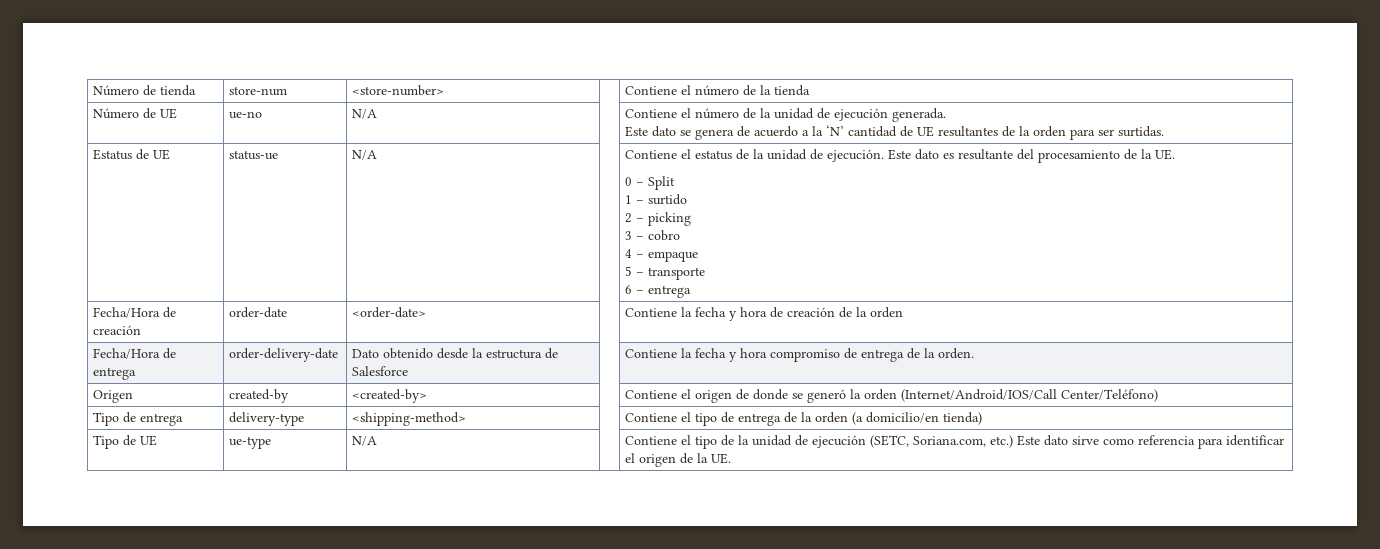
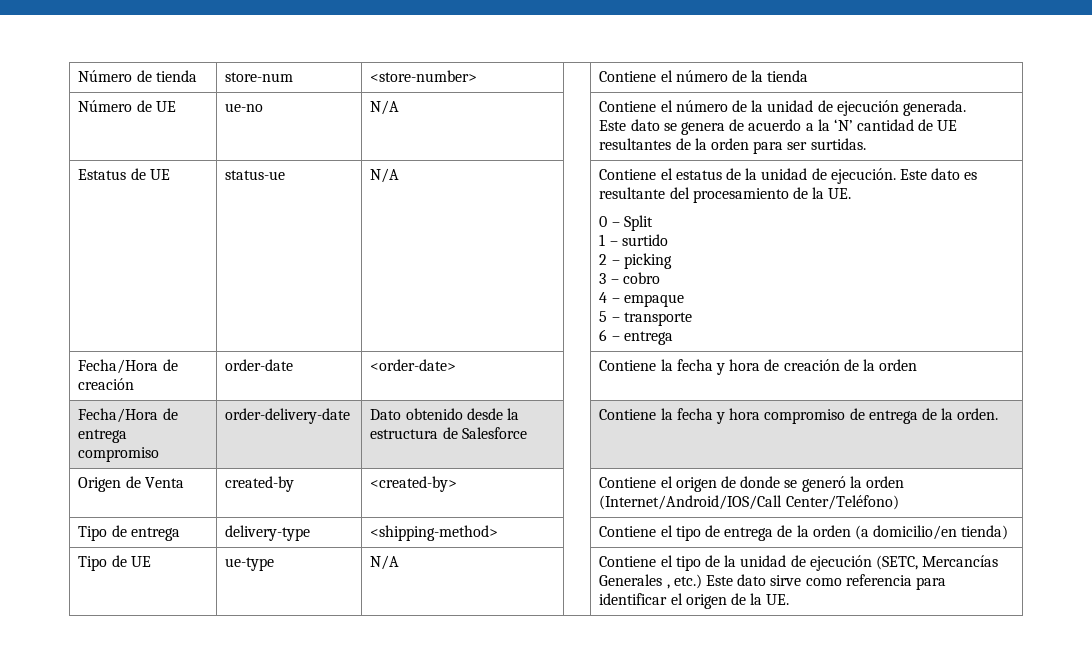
- Fecha/Hora de entrega | order-delivery-date | Dato obtenido desde la estructura de Salesforce | | Contiene la fecha y hora compromiso de entrega de la orden.
+ Fecha/Hora de entrega compromiso | order-delivery-date | Dato obtenido desde la estructura de Salesforce | | Contiene la fecha y hora compromiso de entrega de la orden.
- Origen | created-by | <created-by> | | Contiene el origen de donde se generó la orden (Internet/Android/IOS/Call Center/Teléfono)
+ Origen de Venta | created-by | <created-by> | | Contiene el origen de donde se generó la orden (Internet/Android/IOS/Call Center/Teléfono)
- Tipo de UE | ue-type | N/A | | Contiene el tipo de la unidad de ejecución (SETC, Soriana.com, etc.) Este dato sirve como referencia para identificar el origen de la UE.
+ Tipo de UE | ue-type | N/A | | Contiene el tipo de la unidad de ejecución (SETC, Mercancías Generales , etc.) Este dato sirve como referencia para identificar el origen de la UE.

